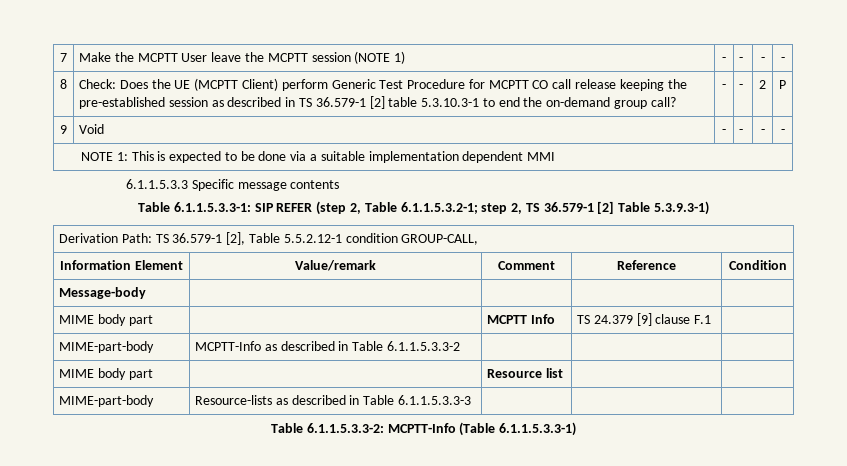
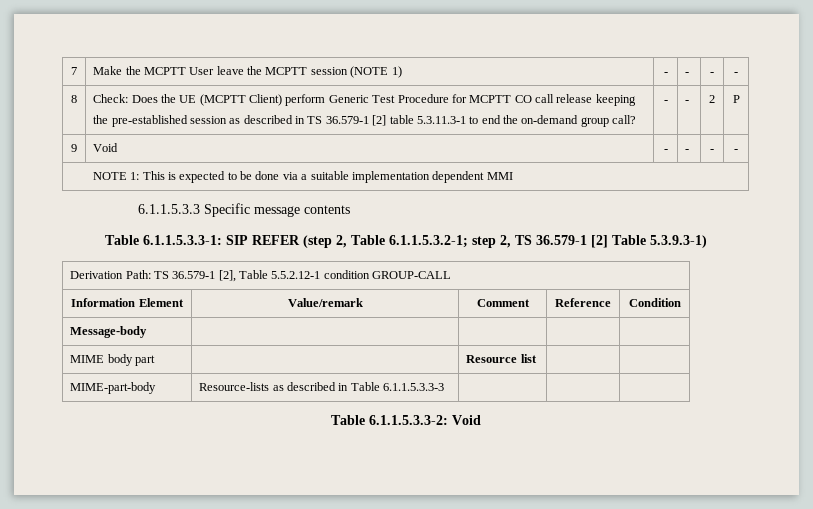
- 8 | Check: Does the UE (MCPTT Client) perform Generic Test Procedure for MCPTT CO call release keeping the pre-established session as described in TS 36.579-1 [2] table 5.3.10.3-1 to end the on-demand group call? | - | - | 2 | P
+ 8 | Check: Does the UE (MCPTT Client) perform Generic Test Procedure for MCPTT CO call release keeping the pre-established session as described in TS 36.579-1 [2] table 5.3.11.3-1 to end the on-demand group call? | - | - | 2 | P
- Derivation Path: TS 36.579-1 [2], Table 5.5.2.12-1 condition GROUP-CALL,
+ Derivation Path: TS 36.579-1 [2], Table 5.5.2.12-1 condition GROUP-CALL
- MIME body part | | MCPTT Info | TS 24.379 [9] clause F.1 |
- MIME-part-body | MCPTT-Info as described in Table 6.1.1.5.3.3-2 | | |
- Table 6.1.1.5.3.3-2: MCPTT-Info (Table 6.1.1.5.3.3-1)
+ Table 6.1.1.5.3.3-2: Void

